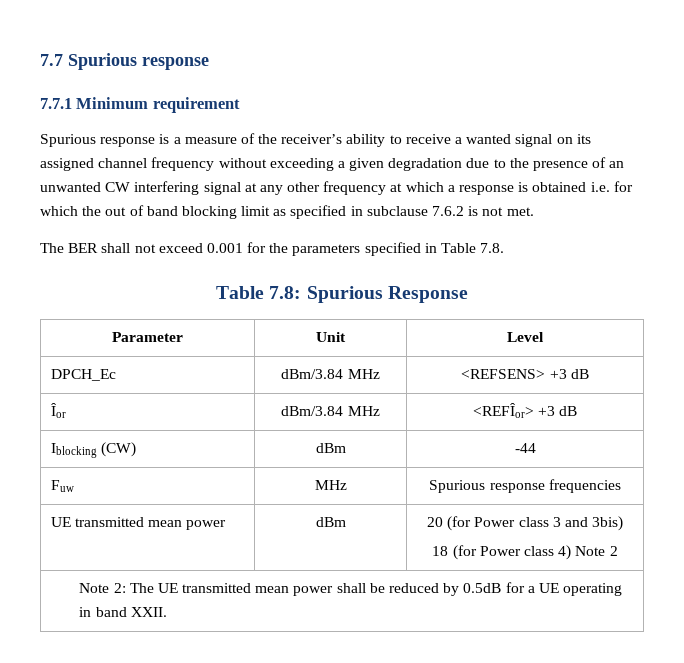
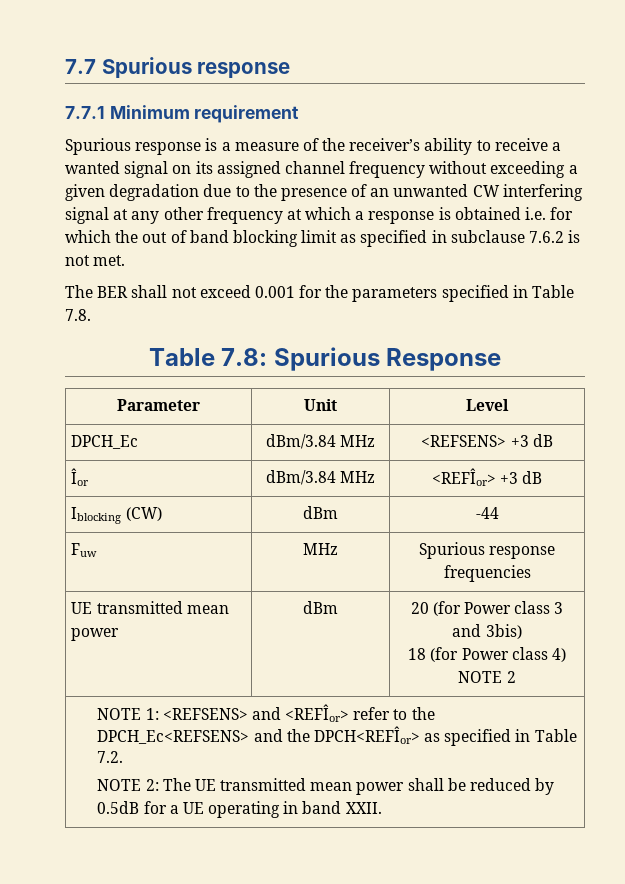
  UE transmitted mean power | dBm | 20 (for Power class 3 and 3bis)
- 18 (for Power class 4) Note 2
+ 18 (for Power class 4) NOTE 2
- Note 2: The UE transmitted mean power shall be reduced by 0.5dB for a UE operating in band XXII.
+ NOTE 1: <REFSENS> and <REFÎor> refer to the DPCH_Ec<REFSENS> and the DPCH<REFÎor> as specified in Table 7.2.
+ NOTE 2: The UE transmitted mean power shall be reduced by 0.5dB for a UE operating in band XXII.

